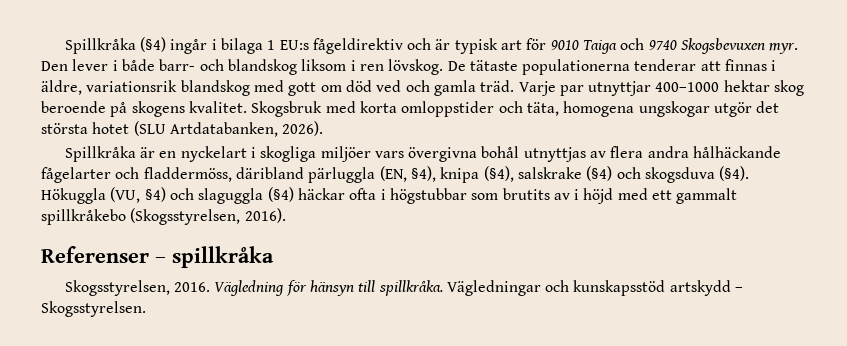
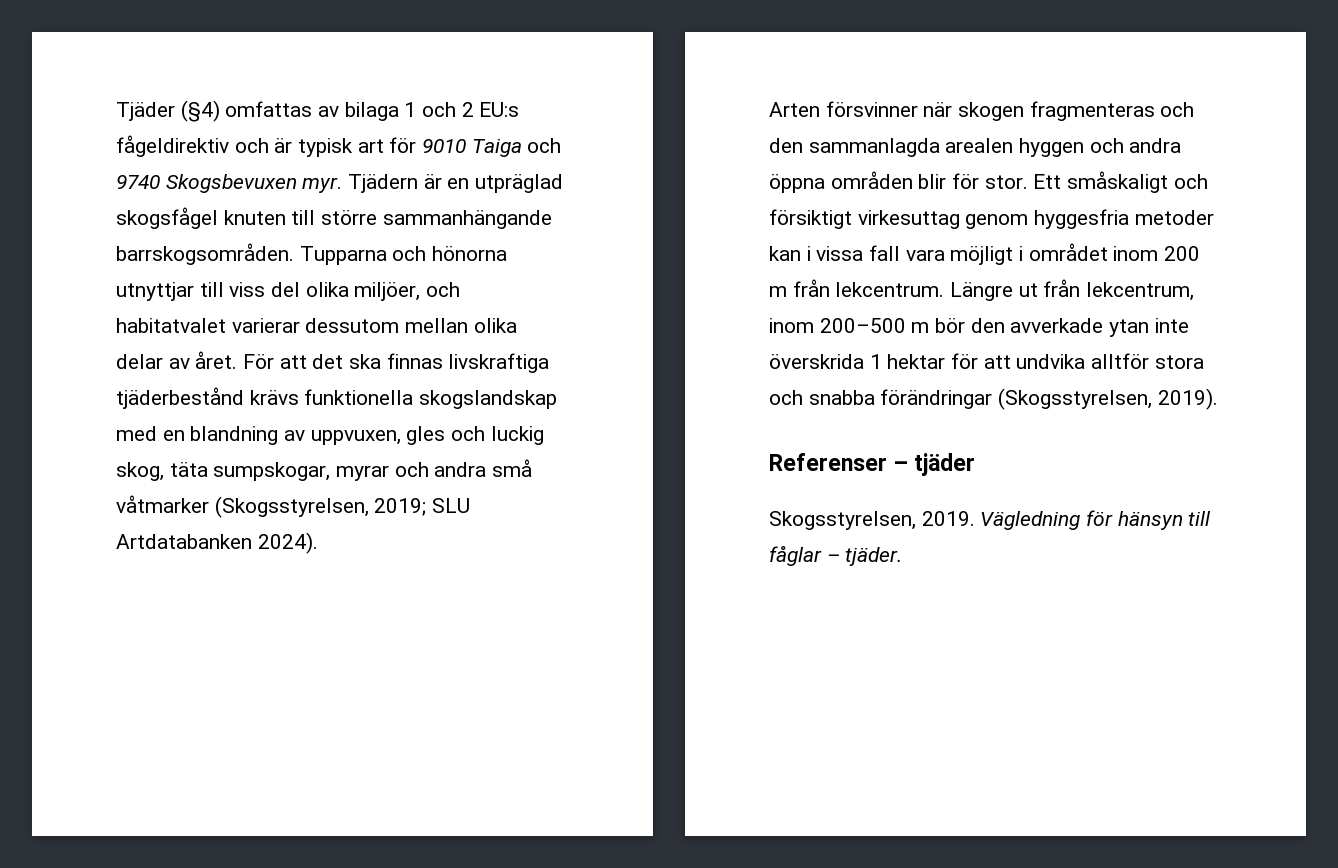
- Spillkråka (§4) ingår i bilaga 1 EU:s fågeldirektiv och är typisk art för 9010 Taiga och 9740 Skogsbevuxen myr.
+ Tjäder (§4) omfattas av bilaga 1 och 2 EU:s fågeldirektiv och är typisk art för 9010 Taiga och 9740 Skogsbevuxen myr.
- Den lever i både barr- och blandskog liksom i ren lövskog. De tätaste populationerna tenderar att finnas i äldre, variationsrik blandskog med gott om död ved och gamla träd. Varje par utnyttjar 400–1000 hektar skog beroende på skogens kvalitet. Skogsbruk med korta omloppstider och täta, homogena ungskogar utgör det största hotet (SLU Artdatabanken, 2026).
- Spillkråka är en nyckelart i skogliga miljöer vars övergivna bohål utnyttjas av flera andra hålhäckande fågelarter och fladdermöss, däribland pärluggla (EN, §4), knipa (§4), salskrake (§4) och skogsduva (§4). Hökuggla (VU, §4) och slaguggla (§4) häckar ofta i högstubbar som brutits av i höjd med ett gammalt spillkråkebo (Skogsstyrelsen, 2016).
+ Tjädern är en utpräglad skogsfågel knuten till större sammanhängande barrskogsområden. Tupparna och hönorna utnyttjar till viss del olika miljöer, och habitatvalet varierar dessutom mellan olika delar av året. För att det ska finnas livskraftiga tjäderbestånd krävs funktionella skogslandskap med en blandning av uppvuxen, gles och luckig skog, täta sumpskogar, myrar och andra små våtmarker (Skogsstyrelsen, 2019; SLU Artdatabanken 2024).
+ Arten försvinner när skogen fragmenteras och den sammanlagda arealen hyggen och andra öppna områden blir för stor. Ett småskaligt och försiktigt virkesuttag genom hyggesfria metoder kan i vissa fall vara möjligt i området inom 200 m från lekcentrum. Längre ut från lekcentrum, inom 200–500 m bör den avverkade ytan inte överskrida 1 hektar för att undvika alltför stora och snabba förändringar (Skogsstyrelsen, 2019).
- Referenser – spillkråka
+ Referenser – tjäder
- Skogsstyrelsen, 2016.
+ Skogsstyrelsen, 2019.
- Vägledning för hänsyn till spillkråka. Vägledningar och kunskapsstöd artskydd – Skogsstyrelsen.
+ Vägledning för hänsyn till fåglar – tjäder.

